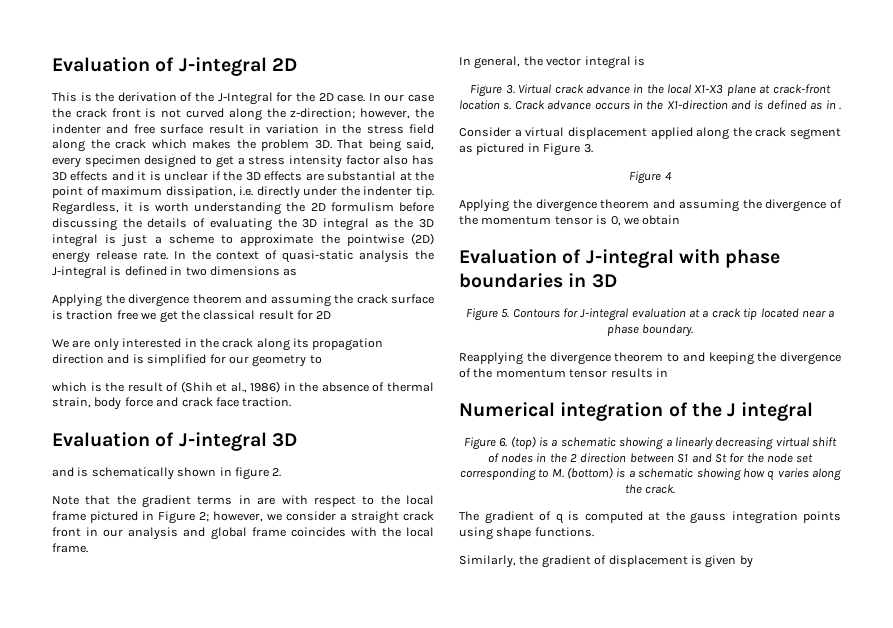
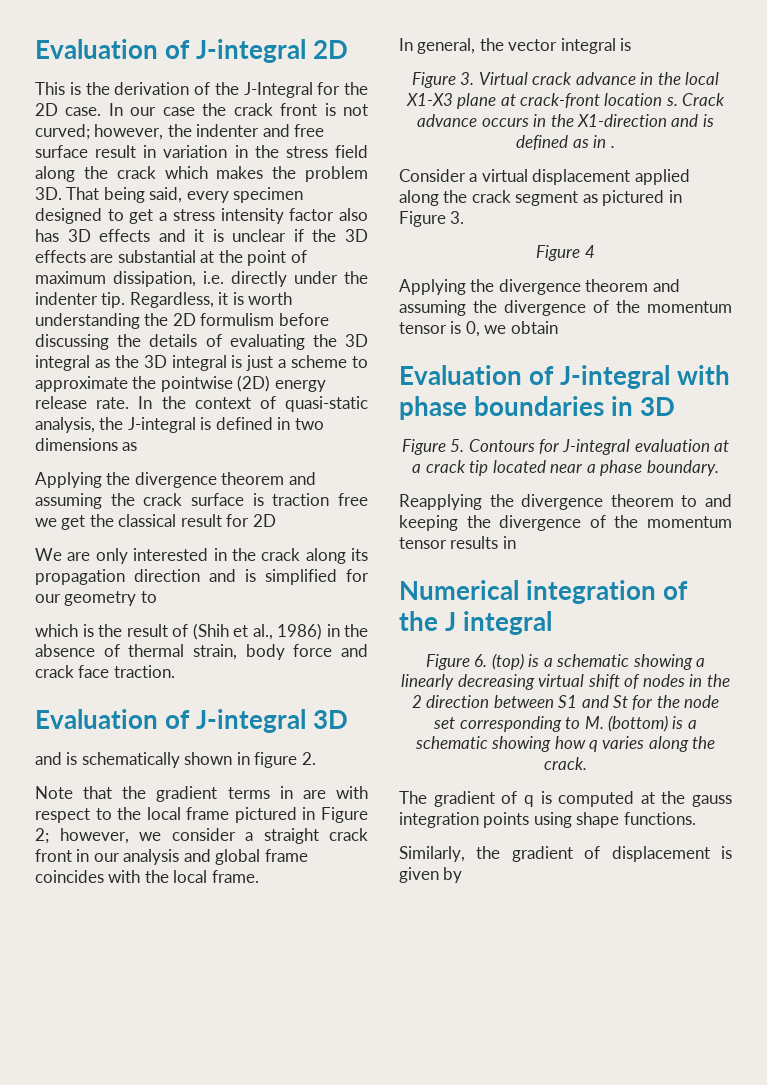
- In our case the crack front is not curved along the z-direction; however, the indenter and free surface result in variation in the stress field along the crack which makes the problem 3D.
+ In our case the crack front is not curved; however, the indenter and free surface result in variation in the stress field along the crack which makes the problem 3D.
- In the context of quasi-static analysis the J-integral is defined in two dimensions as
+ In the context of quasi-static analysis, the J-integral is defined in two dimensions as

